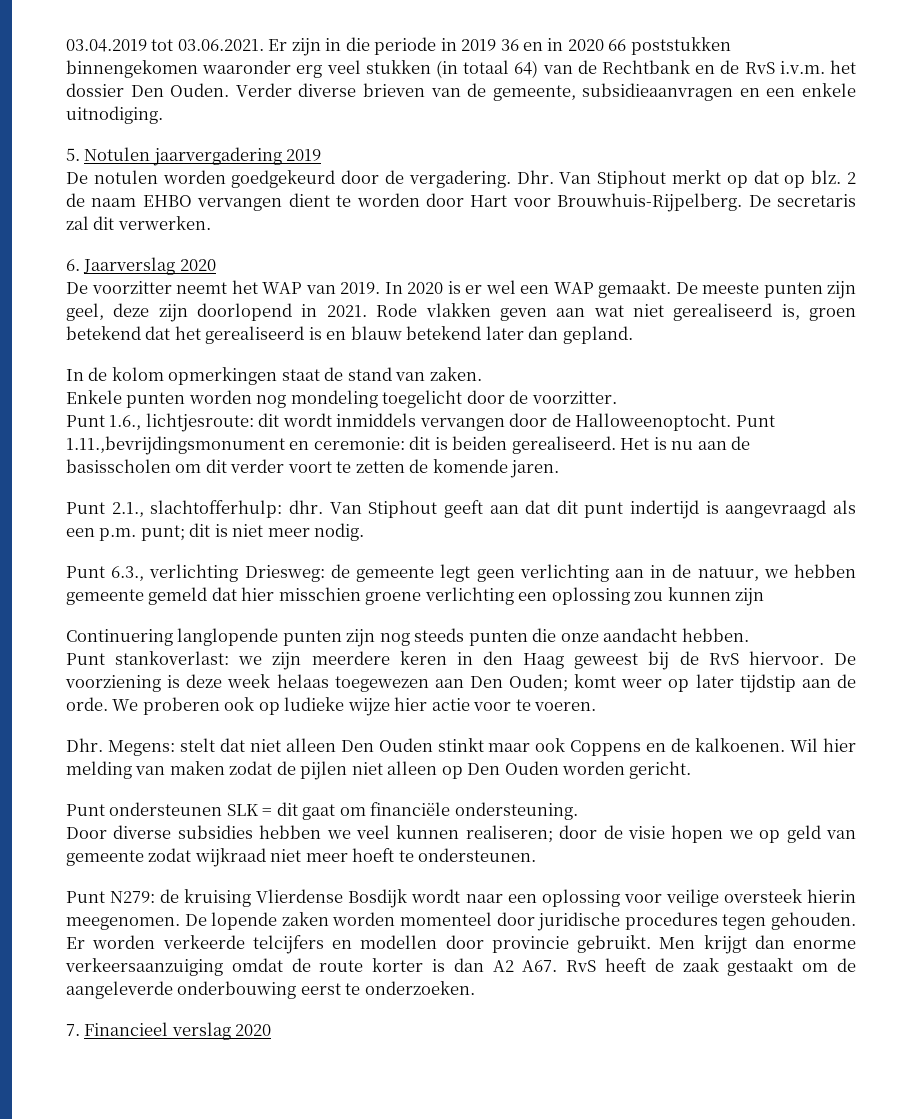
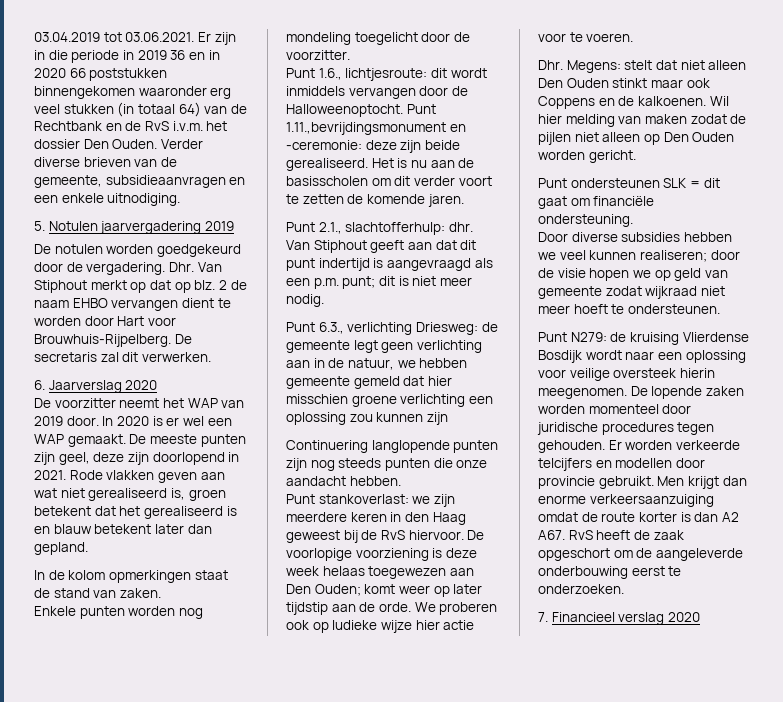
- De voorzitter neemt het WAP van 2019.
+ De voorzitter neemt het WAP van 2019 door.
- Rode vlakken geven aan wat niet gerealiseerd is, groen betekend dat het gerealiseerd is en blauw betekend later dan gepland.
+ Rode vlakken geven aan wat niet gerealiseerd is, groen betekent dat het gerealiseerd is en blauw betekent later dan gepland.
- Punt 1.11.,bevrijdingsmonument en ceremonie: dit is beiden gerealiseerd.
+ Punt 1.11.,bevrijdingsmonument en -ceremonie: deze zijn beide gerealiseerd.
- De voorziening is deze week helaas toegewezen aan Den Ouden; komt weer op later tijdstip aan de orde.
+ De voorlopige voorziening is deze week helaas toegewezen aan Den Ouden; komt weer op later tijdstip aan de orde.
- Men krijgt dan enorme verkeersaanzuiging omdat de route korter is dan A2 A67. RvS heeft de zaak gestaakt om de aangeleverde onderbouwing eerst te onderzoeken.
+ Men krijgt dan enorme verkeersaanzuiging omdat de route korter is dan A2 A67. RvS heeft de zaak opgeschort om de aangeleverde onderbouwing eerst te onderzoeken.

